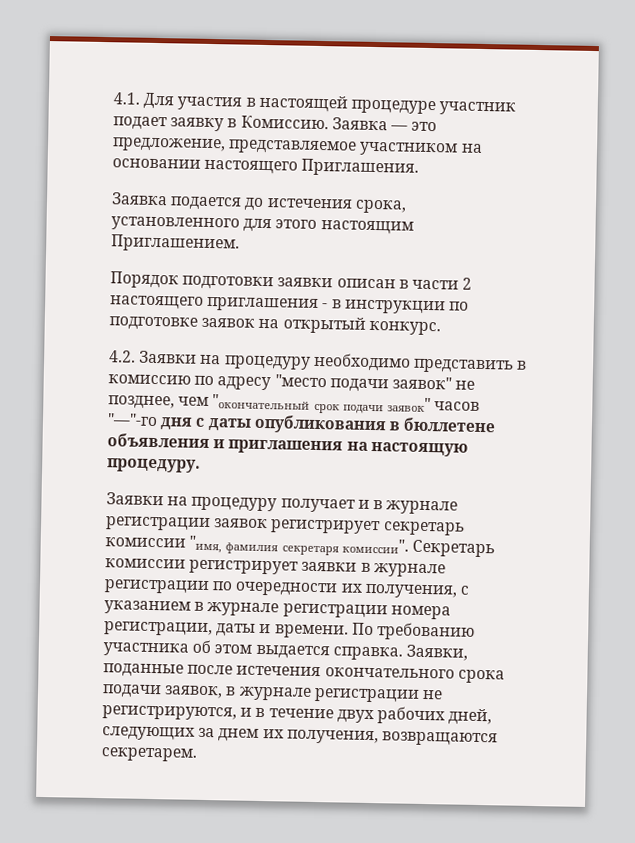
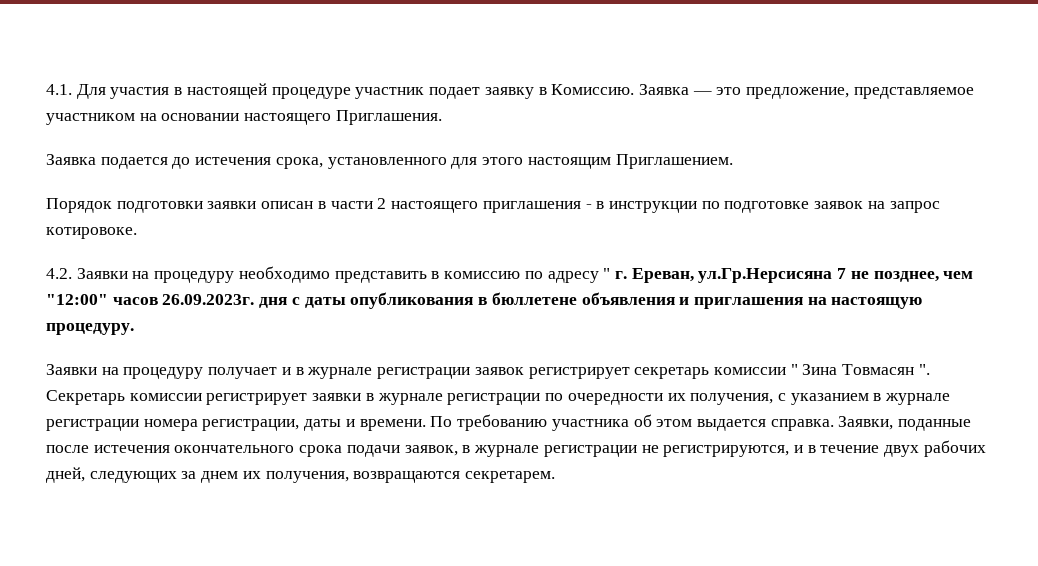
- Порядок подготовки заявки описан в части 2 настоящего приглашения - в инструкции по подготовке заявок на открытый конкурс.
+ Порядок подготовки заявки описан в части 2 настоящего приглашения - в инструкции по подготовке заявок на запрос котировоке.
- 4.2. Заявки на процедуру необходимо представить в комиссию по адресу "место подачи заявок" не позднее, чем "окончательный срок подачи заявок" часов "—"-го дня с даты опубликования в бюллетене объявления и приглашения на настоящую процедуру.
+ 4.2. Заявки на процедуру необходимо представить в комиссию по адресу " г. Ереван, ул.Гр.Нерсисяна 7 не позднее, чем "12:00" часов 26.09.2023г. дня с даты опубликования в бюллетене объявления и приглашения на настоящую процедуру.
- Заявки на процедуру получает и в журнале регистрации заявок регистрирует секретарь комиссии "имя, фамилия секретаря комиссии".
+ Заявки на процедуру получает и в журнале регистрации заявок регистрирует секретарь комиссии " Зина Товмасян ".

